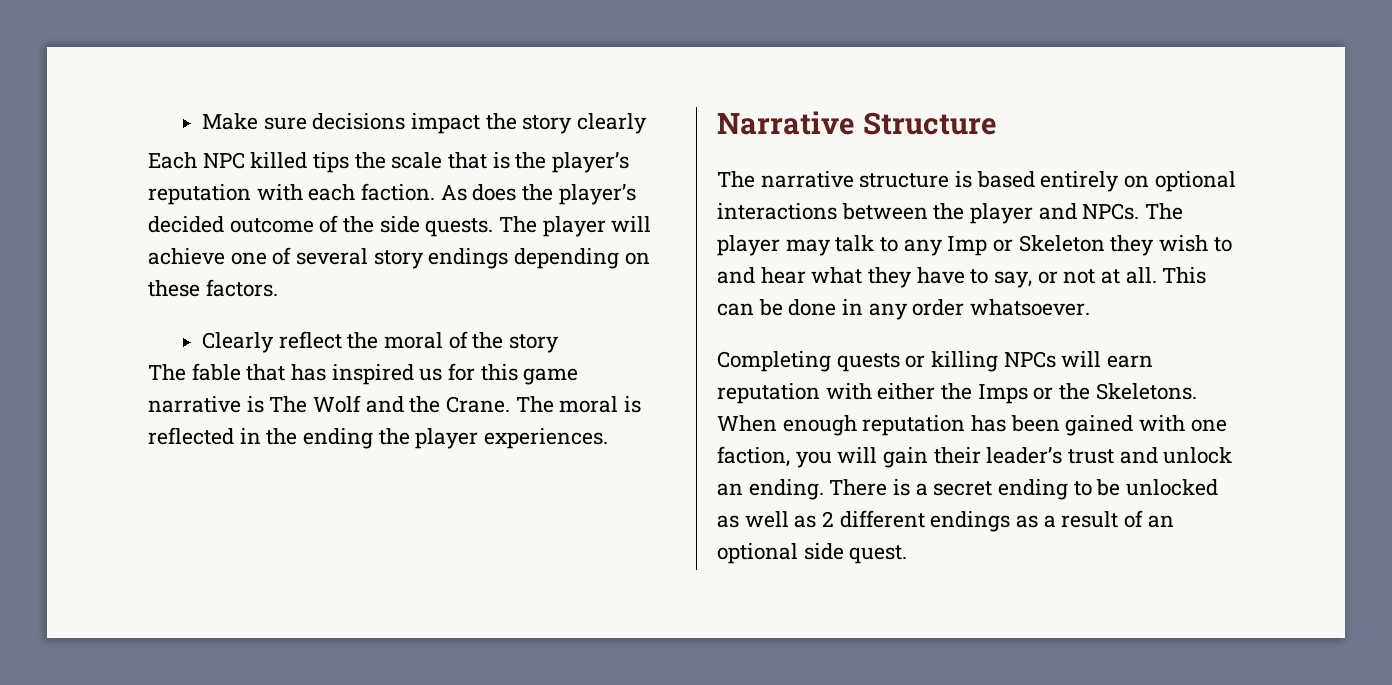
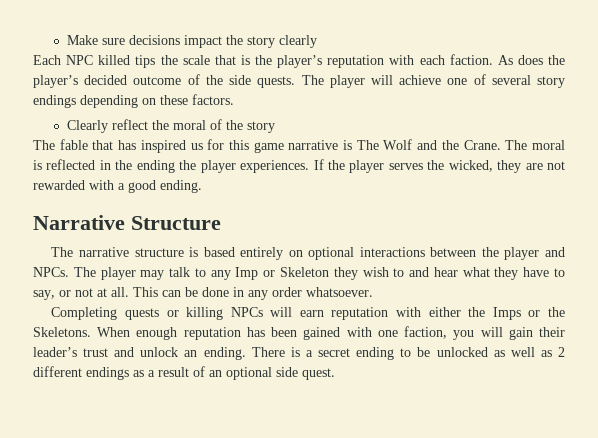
+ If the player serves the wicked, they are not rewarded with a good ending.

